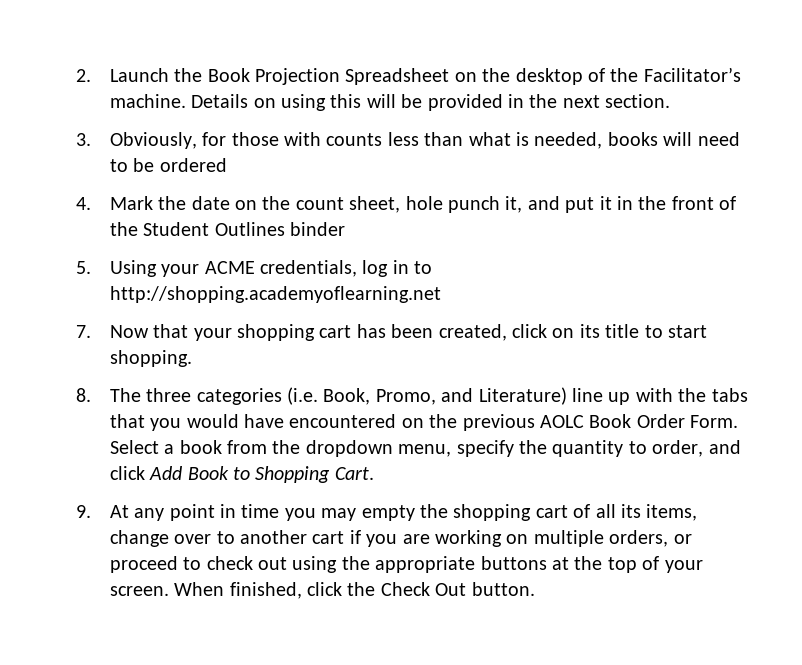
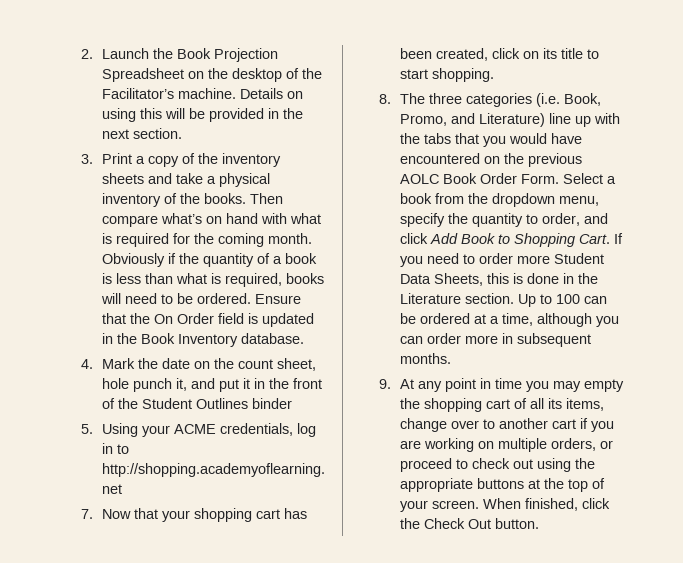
- 3. Obviously, for those with counts less than what is needed, books will need to be ordered
+ 3. Print a copy of the inventory sheets and take a physical inventory of the books. Then compare what’s on hand with what is required for the coming month. Obviously if the quantity of a book is less than what is required, books will need to be ordered. Ensure that the On Order field is updated in the Book Inventory database.
+ If you need to order more Student Data Sheets, this is done in the Literature section. Up to 100 can be ordered at a time, although you can order more in subsequent months.

